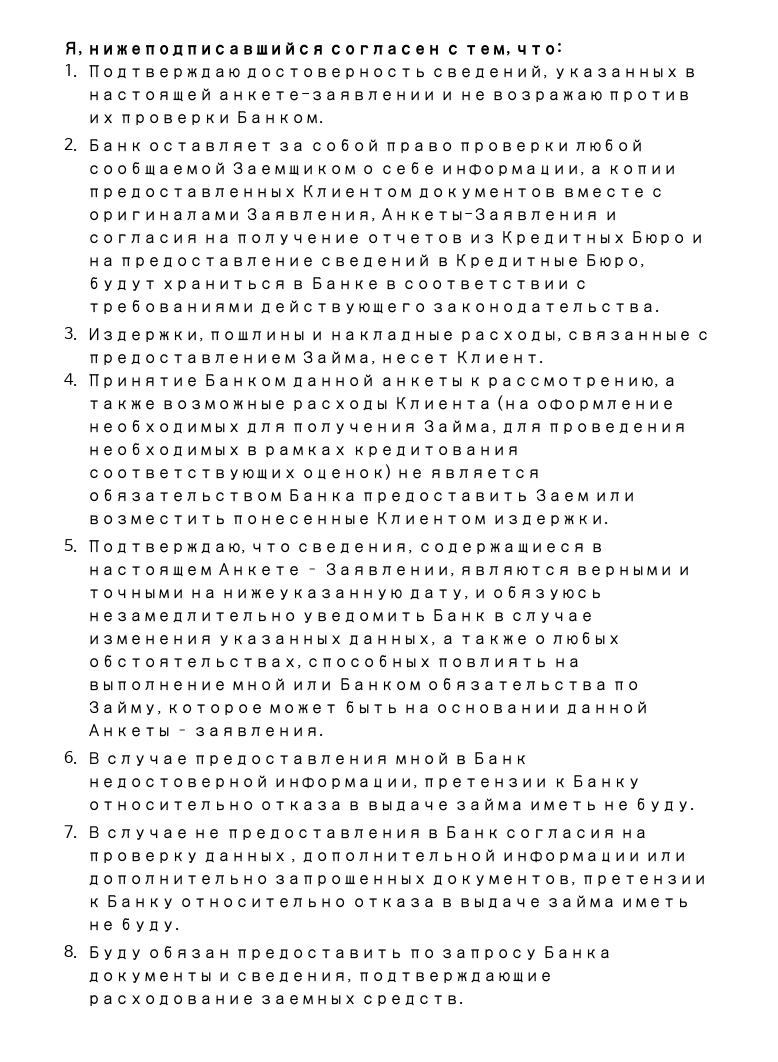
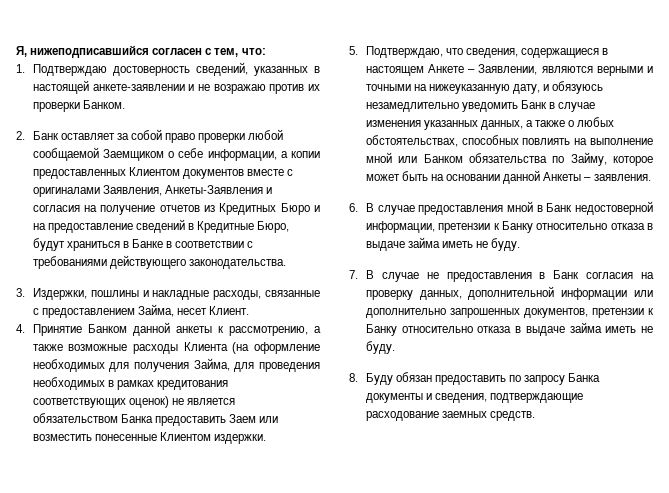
- 7. В случае не предоставления в Банк согласия на проверку данных , дополнительной информации или дополнительно запрошенных документов, претензии к Банку относительно отказа в выдаче займа иметь не буду.
+ 7. В случае не предоставления в Банк согласия на проверку данных, дополнительной информации или дополнительно запрошенных документов, претензии к Банку относительно отказа в выдаче займа иметь не буду.

